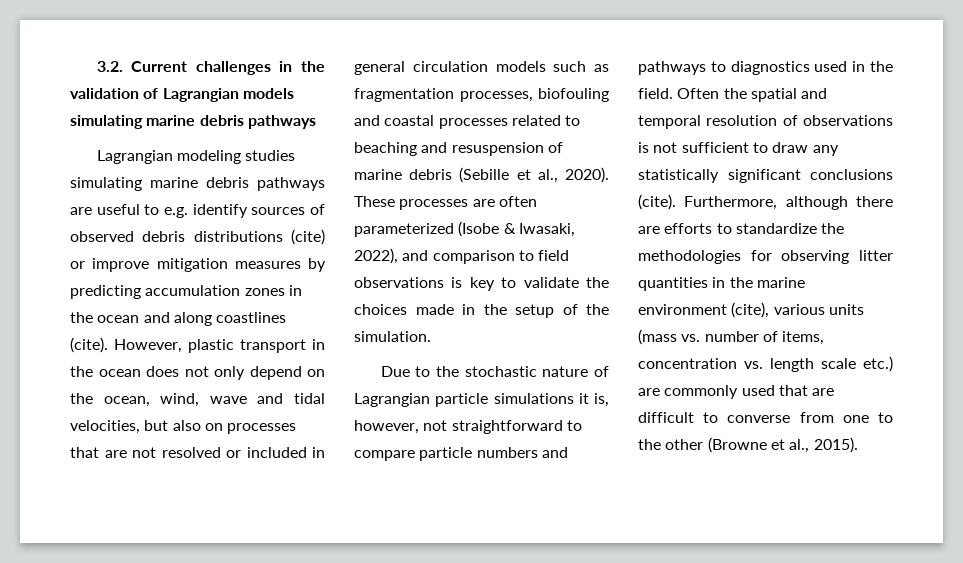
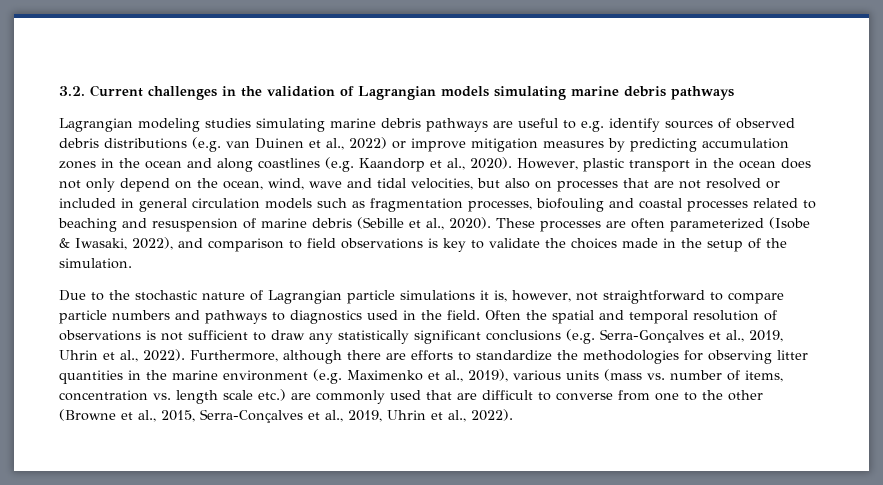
- Lagrangian modeling studies simulating marine debris pathways are useful to e.g. identify sources of observed debris distributions (cite) or improve mitigation measures by predicting accumulation zones in the ocean and along coastlines (cite).
+ Lagrangian modeling studies simulating marine debris pathways are useful to e.g. identify sources of observed debris distributions (e.g. van Duinen et al., 2022) or improve mitigation measures by predicting accumulation zones in the ocean and along coastlines (e.g. Kaandorp et al., 2020).
- Often the spatial and temporal resolution of observations is not sufficient to draw any statistically significant conclusions (cite).
+ Often the spatial and temporal resolution of observations is not sufficient to draw any statistically significant conclusions (e.g. Serra-Gonçalves et al., 2019, Uhrin et al., 2022).
- Furthermore, although there are efforts to standardize the methodologies for observing litter quantities in the marine environment (cite), various units (mass vs. number of items, concentration vs. length scale etc.) are commonly used that are difficult to converse from one to the other (Browne et al., 2015).
+ Furthermore, although there are efforts to standardize the methodologies for observing litter quantities in the marine environment (e.g. Maximenko et al., 2019), various units (mass vs. number of items, concentration vs. length scale etc.) are commonly used that are difficult to converse from one to the other (Browne et al., 2015, Serra-Conçalves et al., 2019, Uhrin et al., 2022).

